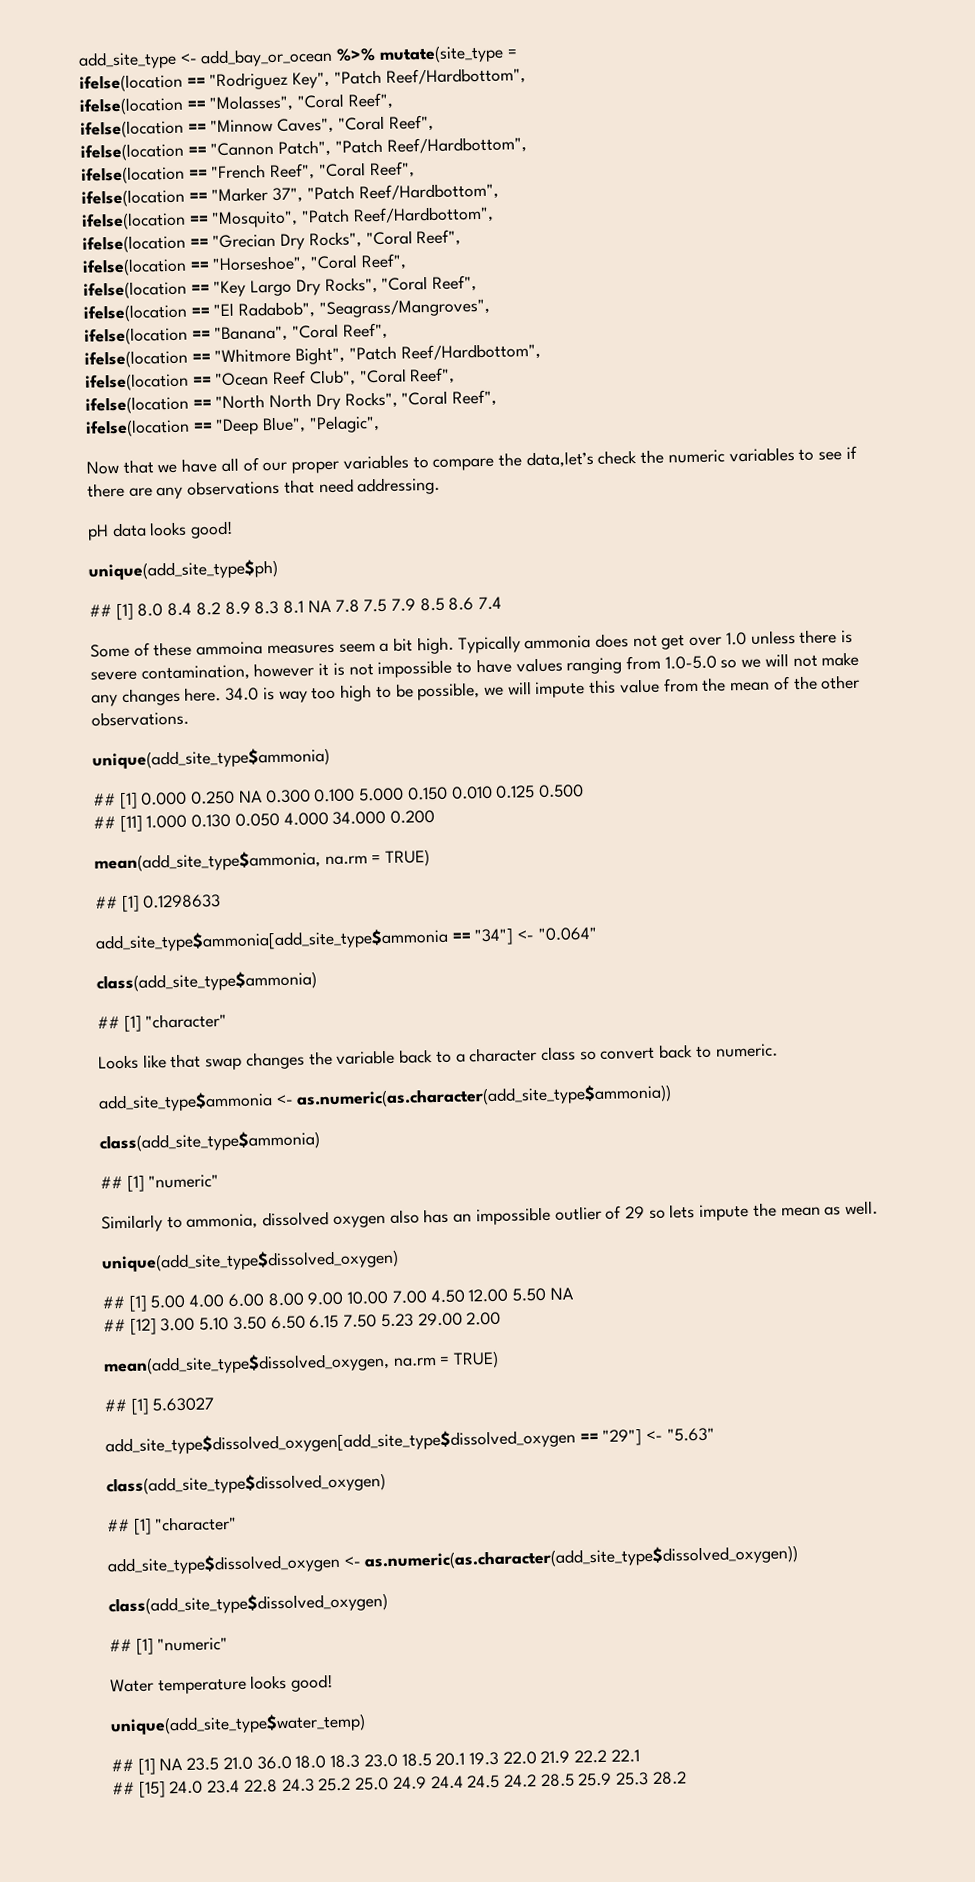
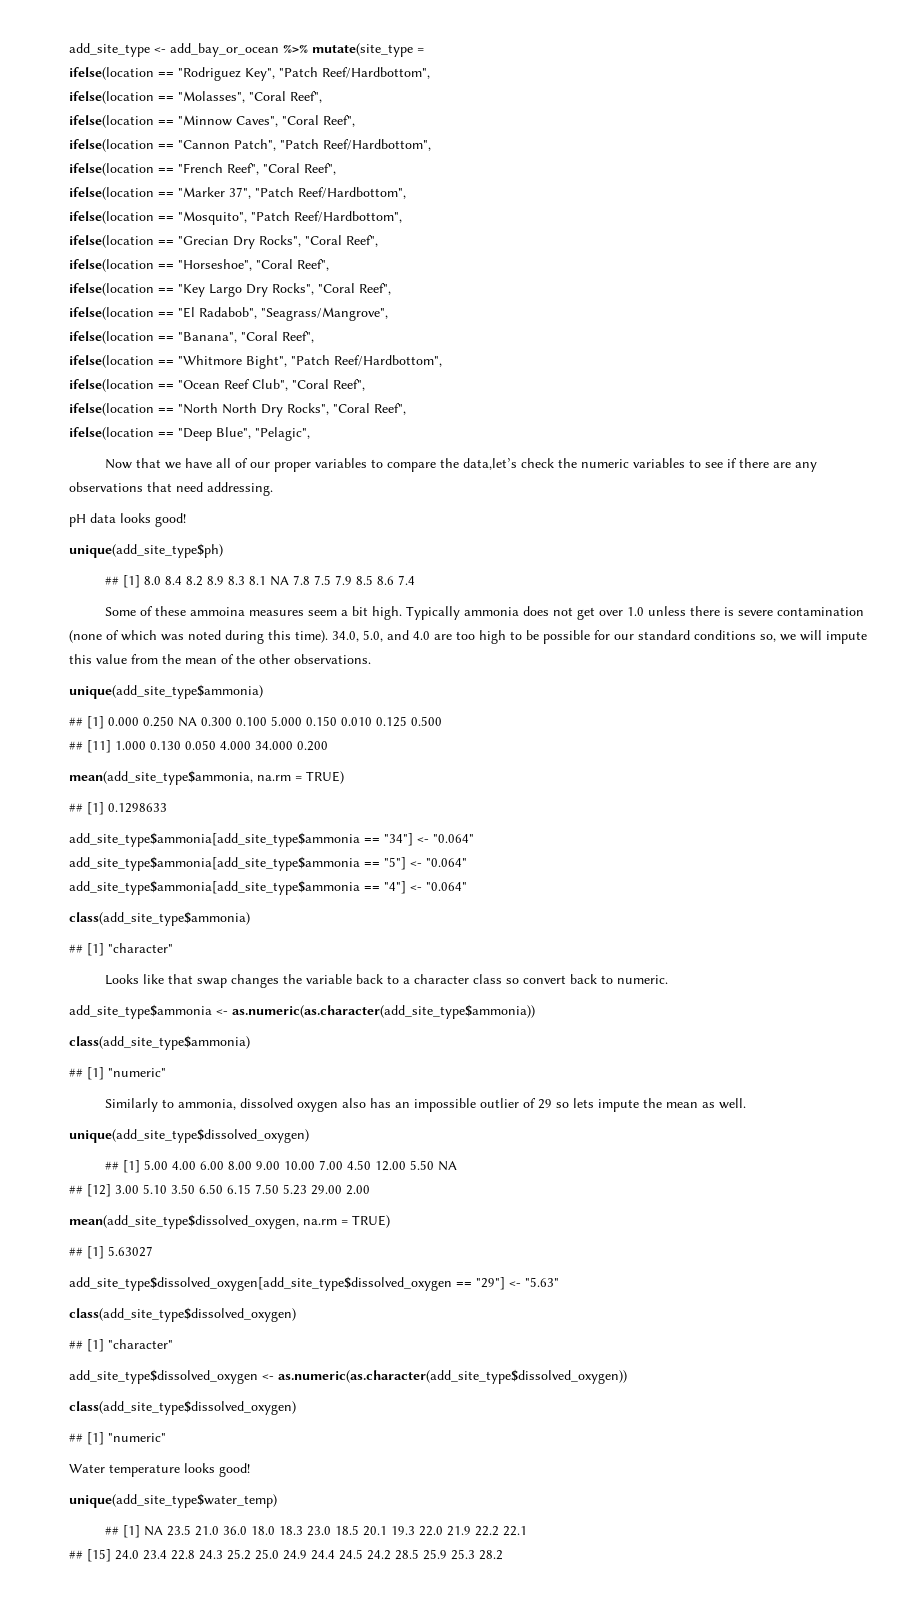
- ifelse(location == "El Radabob", "Seagrass/Mangroves",
+ ifelse(location == "El Radabob", "Seagrass/Mangrove",
- Typically ammonia does not get over 1.0 unless there is severe contamination, however it is not impossible to have values ranging from 1.0-5.0 so we will not make any changes here. 34.0 is way too high to be possible, we will impute this value from the mean of the other observations.
+ Typically ammonia does not get over 1.0 unless there is severe contamination (none of which was noted during this time). 34.0, 5.0, and 4.0 are too high to be possible for our standard conditions so, we will impute this value from the mean of the other observations.
+ add_site_type$ammonia[add_site_type$ammonia == "5"] <- "0.064"
+ add_site_type$ammonia[add_site_type$ammonia == "4"] <- "0.064"

